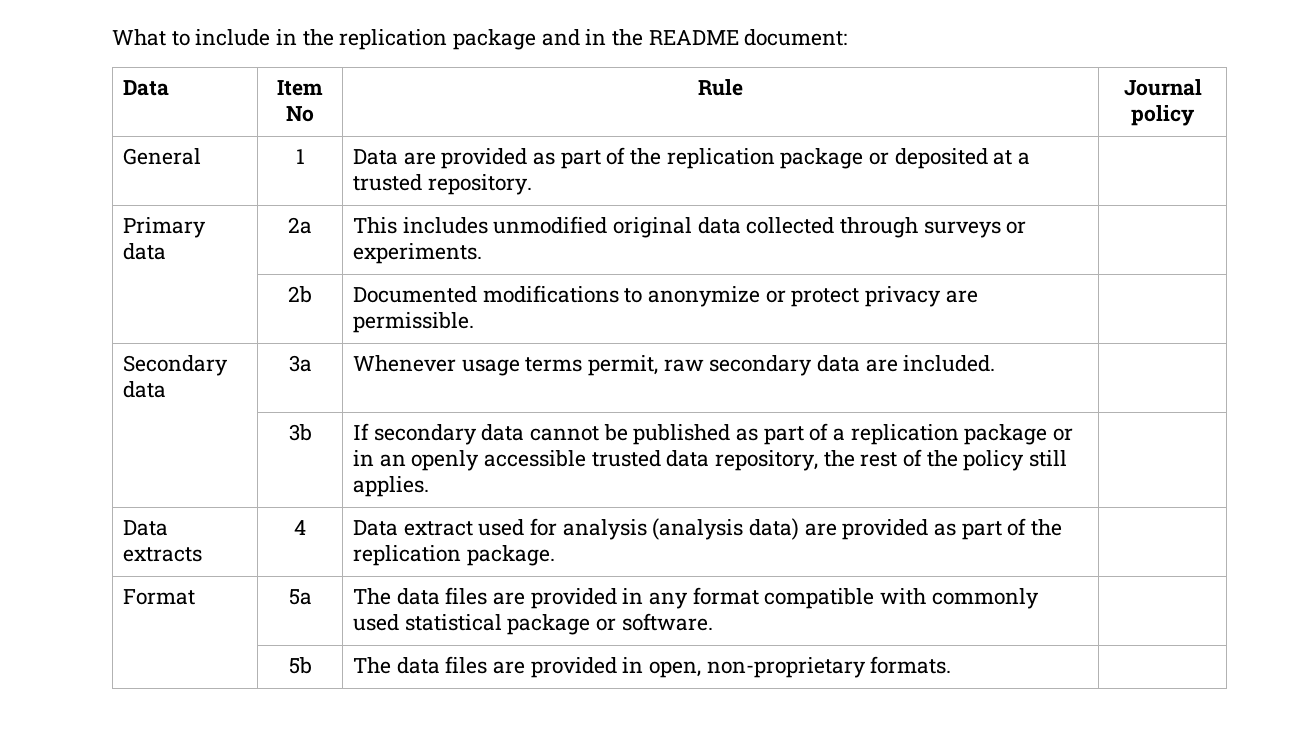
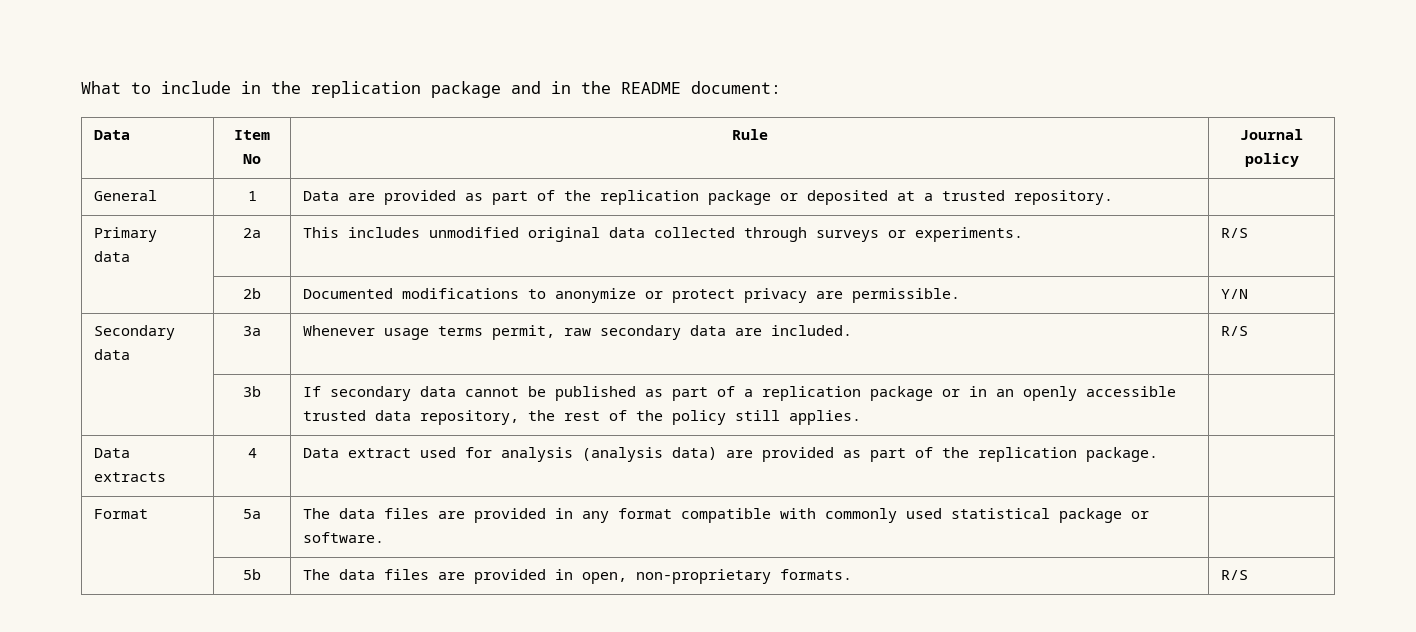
- Primary data | 2a | This includes unmodified original data collected through surveys or experiments. |
+ Primary data | 2a | This includes unmodified original data collected through surveys or experiments. | R/S
- | 2b | Documented modifications to anonymize or protect privacy are permissible. |
+ | 2b | Documented modifications to anonymize or protect privacy are permissible. | Y/N
- Secondary data | 3a | Whenever usage terms permit, raw secondary data are included. |
+ Secondary data | 3a | Whenever usage terms permit, raw secondary data are included. | R/S
- | 5b | The data files are provided in open, non-proprietary formats. |
+ | 5b | The data files are provided in open, non-proprietary formats. | R/S

